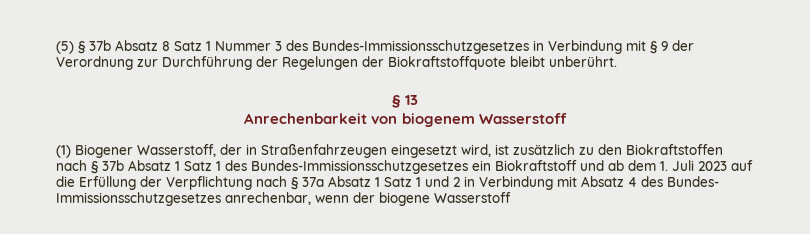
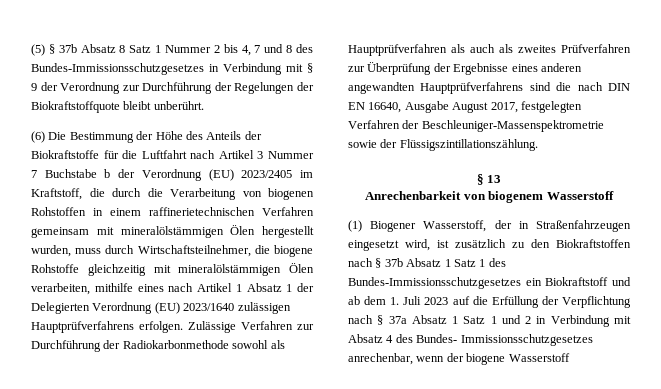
- (5) § 37b Absatz 8 Satz 1 Nummer 3 des Bundes-Immissionsschutzgesetzes in Verbindung mit § 9 der Verordnung zur Durchführung der Regelungen der Biokraftstoffquote bleibt unberührt.
+ (5) § 37b Absatz 8 Satz 1 Nummer 2 bis 4, 7 und 8 des Bundes-Immissionsschutzgesetzes in Verbindung mit § 9 der Verordnung zur Durchführung der Regelungen der Biokraftstoffquote bleibt unberührt.
+ (6) Die Bestimmung der Höhe des Anteils der Biokraftstoffe für die Luftfahrt nach Artikel 3 Nummer 7 Buchstabe b der Verordnung (EU) 2023/2405 im Kraftstoff, die durch die Verarbeitung von biogenen Rohstoffen in einem raffinerietechnischen Verfahren gemeinsam mit mineralölstämmigen Ölen hergestellt wurden, muss durch Wirtschaftsteilnehmer, die biogene Rohstoffe gleichzeitig mit mineralölstämmigen Ölen verarbeiten, mithilfe eines nach Artikel 1 Absatz 1 der Delegierten Verordnung (EU) 2023/1640 zulässigen Hauptprüfverfahrens erfolgen. Zulässige Verfahren zur Durchführung der Radiokarbonmethode sowohl als Hauptprüfverfahren als auch als zweites Prüfverfahren zur Überprüfung der Ergebnisse eines anderen angewandten Hauptprüfverfahrens sind die nach DIN EN 16640, Ausgabe August 2017, festgelegten Verfahren der Beschleuniger-Massenspektrometrie sowie der Flüssigszintillationszählung.

